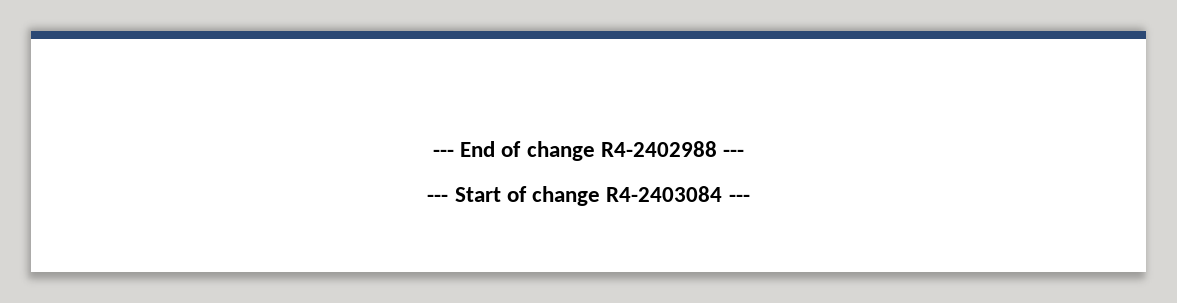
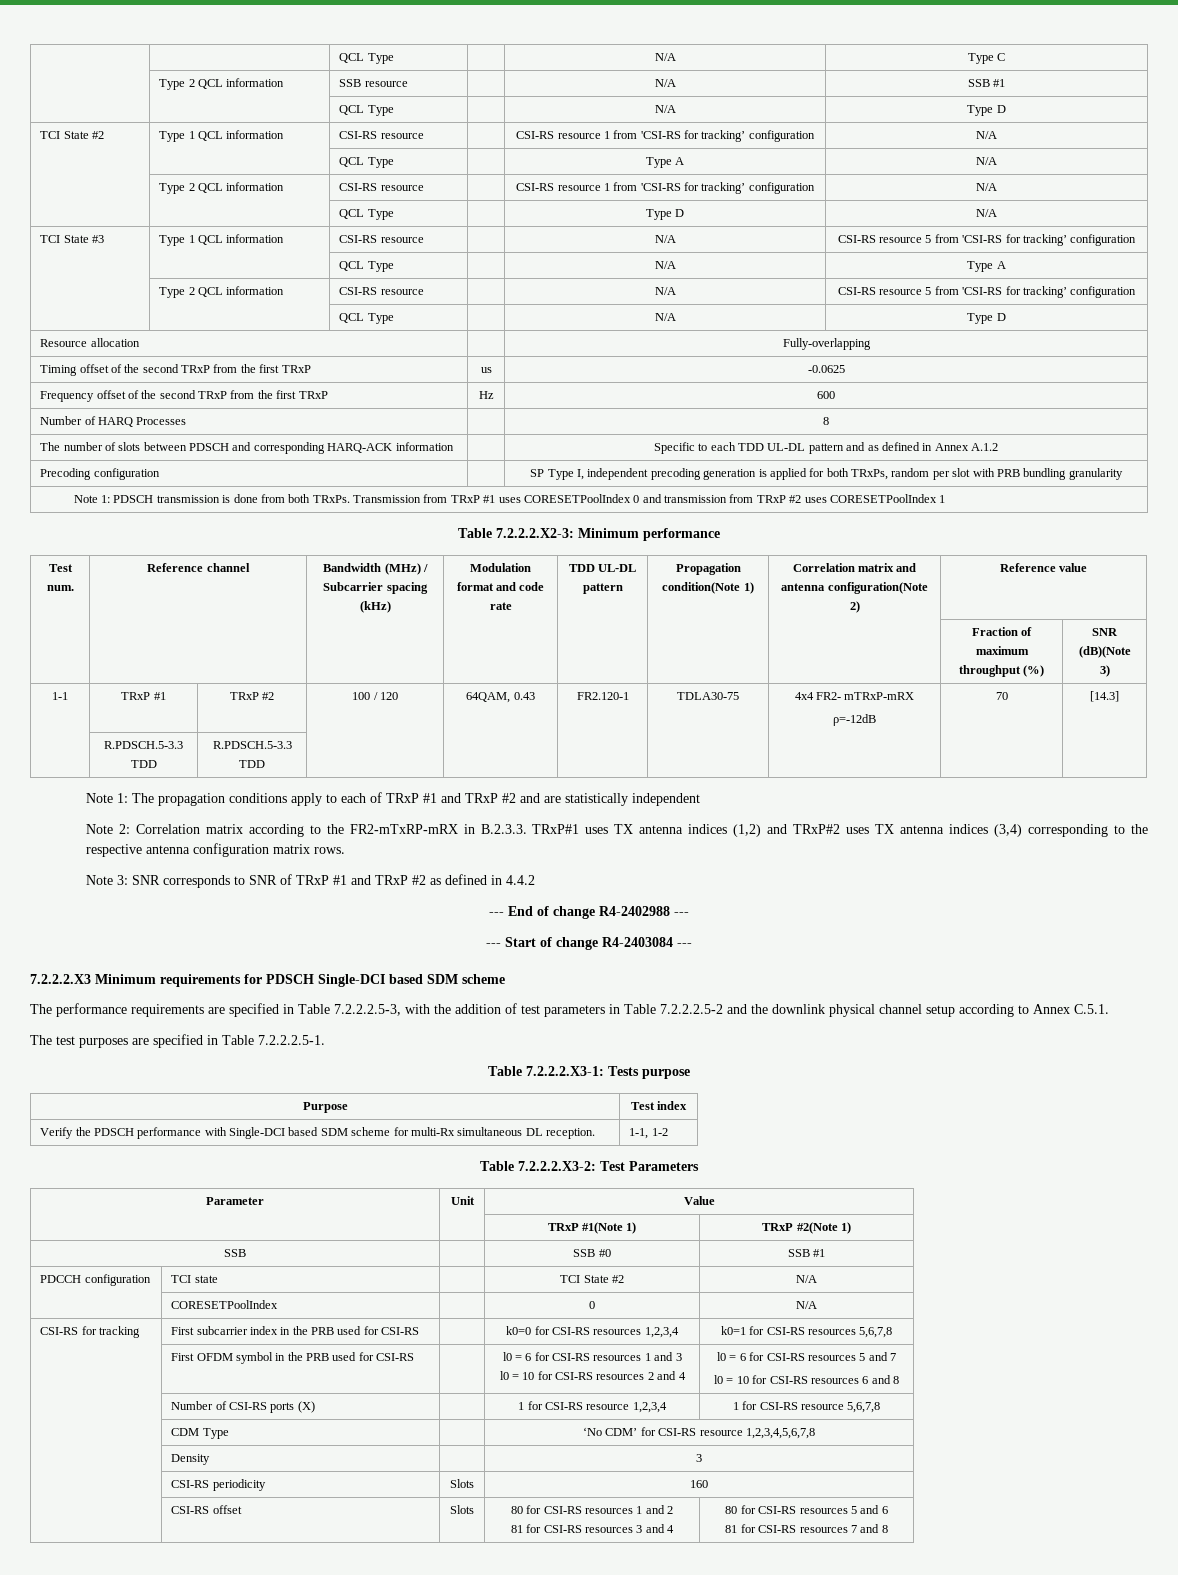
+ | | QCL Type | | N/A | Type C
+ | Type 2 QCL information | SSB resource | | N/A | SSB #1
+ | | QCL Type | | N/A | Type D
+ TCI State #2 | Type 1 QCL information | CSI-RS resource | | CSI-RS resource 1 from 'CSI-RS for tracking’ configuration | N/A
+ | | QCL Type | | Type A | N/A
+ | Type 2 QCL information | CSI-RS resource | | CSI-RS resource 1 from 'CSI-RS for tracking’ configuration | N/A
+ | | QCL Type | | Type D | N/A
+ TCI State #3 | Type 1 QCL information | CSI-RS resource | | N/A | CSI-RS resource 5 from 'CSI-RS for tracking’ configuration
+ | | QCL Type | | N/A | Type A
+ | Type 2 QCL information | CSI-RS resource | | N/A | CSI-RS resource 5 from 'CSI-RS for tracking’ configuration
+ | | QCL Type | | N/A | Type D
+ Resource allocation | | Fully-overlapping
+ Timing offset of the second TRxP from the first TRxP | us | -0.0625
+ Frequency offset of the second TRxP from the first TRxP | Hz | 600
+ Number of HARQ Processes | | 8
+ The number of slots between PDSCH and corresponding HARQ-ACK information | | Specific to each TDD UL-DL pattern and as defined in Annex A.1.2
+ Precoding configuration | | SP Type I, independent precoding generation is applied for both TRxPs, random per slot with PRB bundling granularity
+ Note 1: PDSCH transmission is done from both TRxPs. Transmission from TRxP #1 uses CORESETPoolIndex 0 and transmission from TRxP #2 uses CORESETPoolIndex 1
+ Table 7.2.2.2.X2-3: Minimum performance
+ Test num. | Reference channel | Bandwidth (MHz) / Subcarrier spacing (kHz) | Modulation format and code rate | TDD UL-DL pattern | Propagation condition(Note 1) | Correlation matrix and antenna configuration(Note 2) | Reference value
+ | | | | | | | Fraction of maximum throughput (%) | SNR (dB)(Note 3)
+ 1-1 | TRxP #1 | TRxP #2 | 100 / 120 | 64QAM, 0.43 | FR2.120-1 | TDLA30-75 | 4x4 FR2- mTRxP-mRX
+ ρ=-12dB | 70 | [14.3]
+ | R.PDSCH.5-3.3 TDD | R.PDSCH.5-3.3 TDD | | | | | | |
+ Note 1: The propagation conditions apply to each of TRxP #1 and TRxP #2 and are statistically independent
+ Note 2: Correlation matrix according to the FR2-mTxRP-mRX in B.2.3.3. TRxP#1 uses TX antenna indices (1,2) and TRxP#2 uses TX antenna indices (3,4) corresponding to the respective antenna configuration matrix rows.
+ Note 3: SNR corresponds to SNR of TRxP #1 and TRxP #2 as defined in 4.4.2
+ 7.2.2.2.X3 Minimum requirements for PDSCH Single-DCI based SDM scheme
+ The performance requirements are specified in Table 7.2.2.2.5-3, with the addition of test parameters in Table 7.2.2.2.5-2 and the downlink physical channel setup according to Annex C.5.1.
+ The test purposes are specified in Table 7.2.2.2.5-1.
+ Table 7.2.2.2.X3-1: Tests purpose
+ Purpose | Test index
+ Verify the PDSCH performance with Single-DCI based SDM scheme for multi-Rx simultaneous DL reception. | 1-1, 1-2
+ Table 7.2.2.2.X3-2: Test Parameters
+ Parameter | Unit | Value
+ | | TRxP #1(Note 1) | TRxP #2(Note 1)
+ SSB | | SSB #0 | SSB #1
+ PDCCH configuration | TCI state | | TCI State #2 | N/A
+ | CORESETPoolIndex | | 0 | N/A
+ CSI-RS for tracking | First subcarrier index in the PRB used for CSI-RS | | k0=0 for CSI-RS resources 1,2,3,4 | k0=1 for CSI-RS resources 5,6,7,8
+ | First OFDM symbol in the PRB used for CSI-RS | | l0 = 6 for CSI-RS resources 1 and 3
+ l0 = 10 for CSI-RS resources 2 and 4 | l0 = 6 for CSI-RS resources 5 and 7
+ l0 = 10 for CSI-RS resources 6 and 8
+ | Number of CSI-RS ports (X) | | 1 for CSI-RS resource 1,2,3,4 | 1 for CSI-RS resource 5,6,7,8
+ | CDM Type | | ‘No CDM’ for CSI-RS resource 1,2,3,4,5,6,7,8
+ | Density | | 3
+ | CSI-RS periodicity | Slots | 160
+ | CSI-RS offset | Slots | 80 for CSI-RS resources 1 and 2
+ 81 for CSI-RS resources 3 and 4 | 80 for CSI-RS resources 5 and 6
+ 81 for CSI-RS resources 7 and 8

